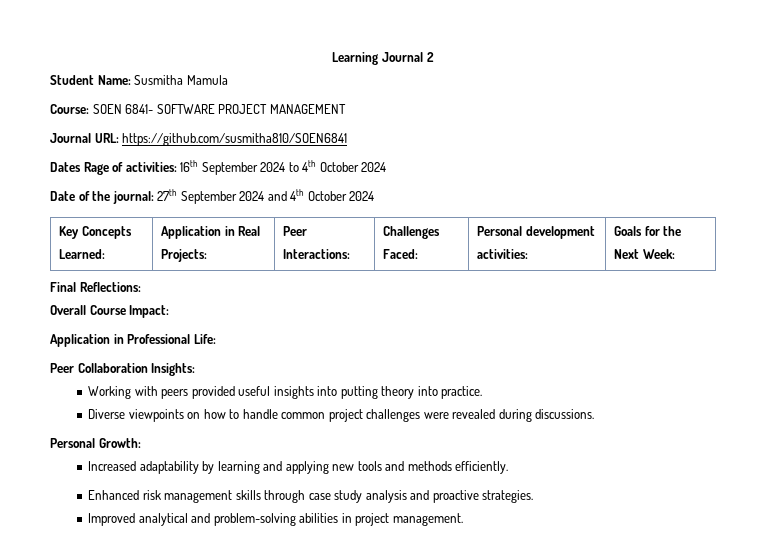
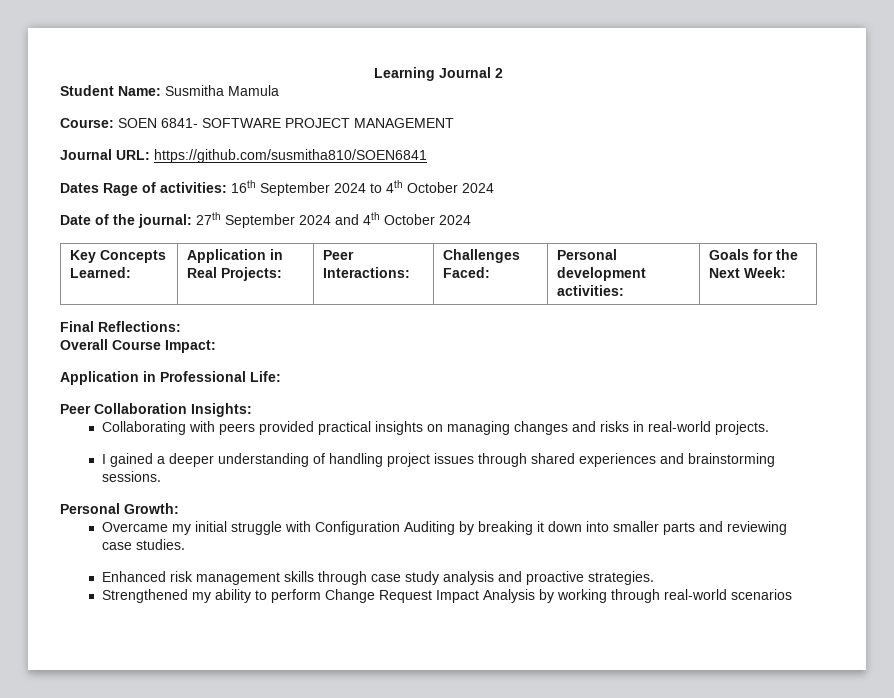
- Working with peers provided useful insights into putting theory into practice.
- Diverse viewpoints on how to handle common project challenges were revealed during discussions.
+ Collaborating with peers provided practical insights on managing changes and risks in real-world projects.
+ I gained a deeper understanding of handling project issues through shared experiences and brainstorming sessions.
  Personal Growth:
- Increased adaptability by learning and applying new tools and methods efficiently.
+ Overcame my initial struggle with Configuration Auditing by breaking it down into smaller parts and reviewing case studies.
- Improved analytical and problem-solving abilities in project management.
+ Strengthened my ability to perform Change Request Impact Analysis by working through real-world scenarios

